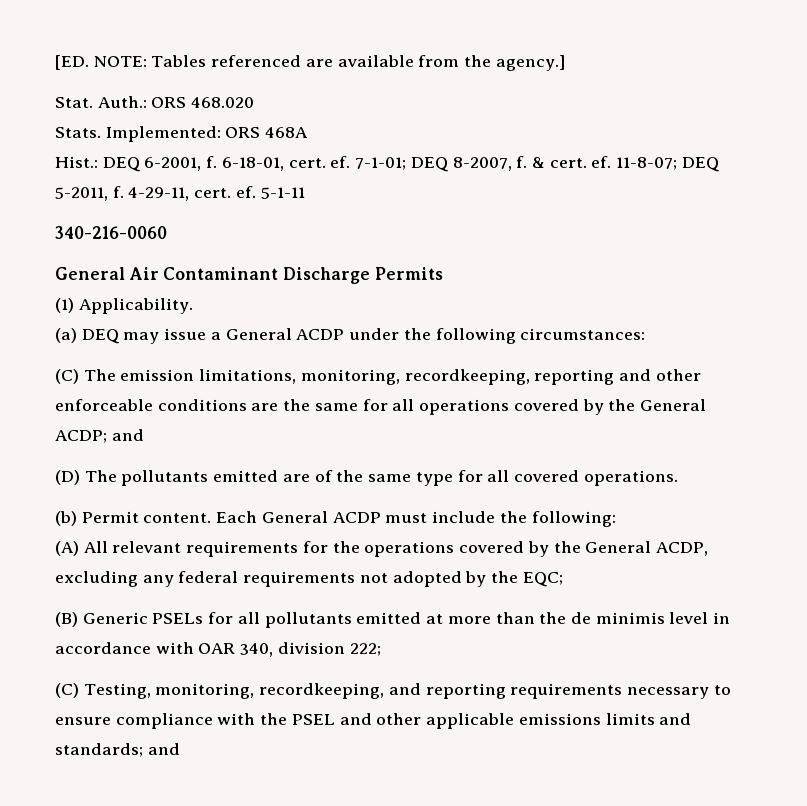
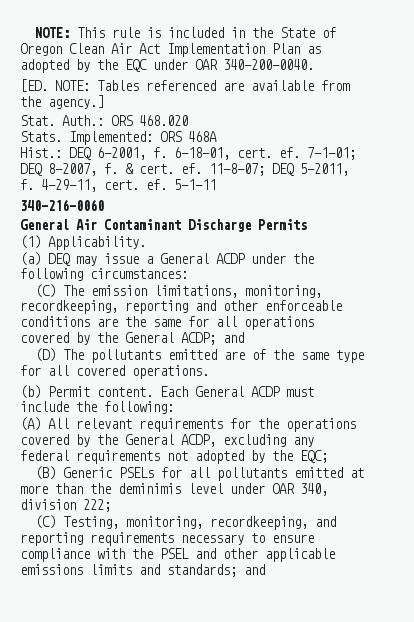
+ NOTE: This rule is included in the State of Oregon Clean Air Act Implementation Plan as adopted by the EQC under OAR 340-200-0040.
- (B) Generic PSELs for all pollutants emitted at more than the de minimis level in accordance with OAR 340, division 222;
+ (B) Generic PSELs for all pollutants emitted at more than the deminimis level under OAR 340, division 222;

